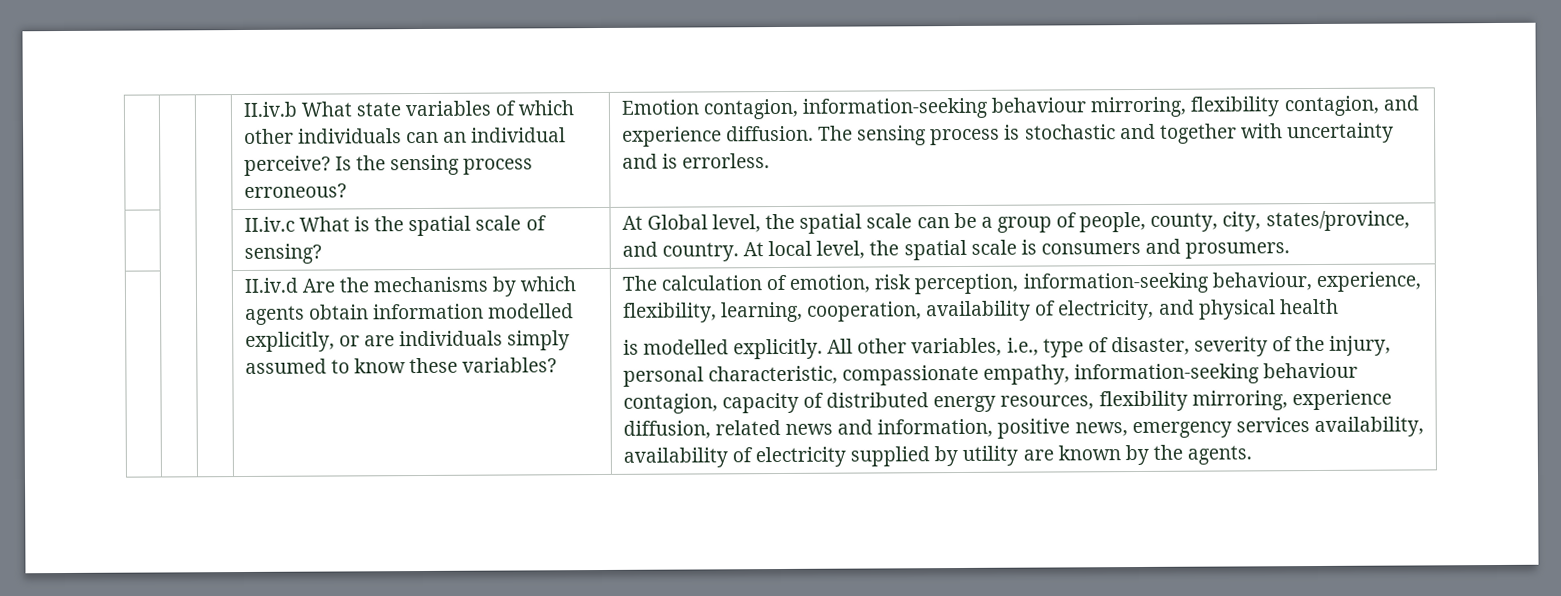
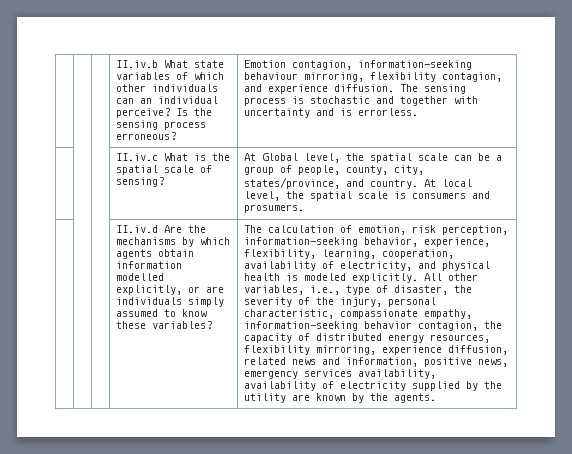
- The calculation of emotion, risk perception, information-seeking behaviour, experience, flexibility, learning, cooperation, availability of electricity, and physical health
- is modelled explicitly.
+ The calculation of emotion, risk perception, information-seeking behavior, experience, flexibility, learning, cooperation, availability of electricity, and physical health is modeled explicitly.
- All other variables, i.e., type of disaster, severity of the injury, personal characteristic, compassionate empathy, information-seeking behaviour contagion, capacity of distributed energy resources, flexibility mirroring, experience diffusion, related news and information, positive news, emergency services availability, availability of electricity supplied by utility are known by the agents.
+ All other variables, i.e., type of disaster, the severity of the injury, personal characteristic, compassionate empathy, information-seeking behavior contagion, the capacity of distributed energy resources, flexibility mirroring, experience diffusion, related news and information, positive news, emergency services availability, availability of electricity supplied by the utility are known by the agents.

